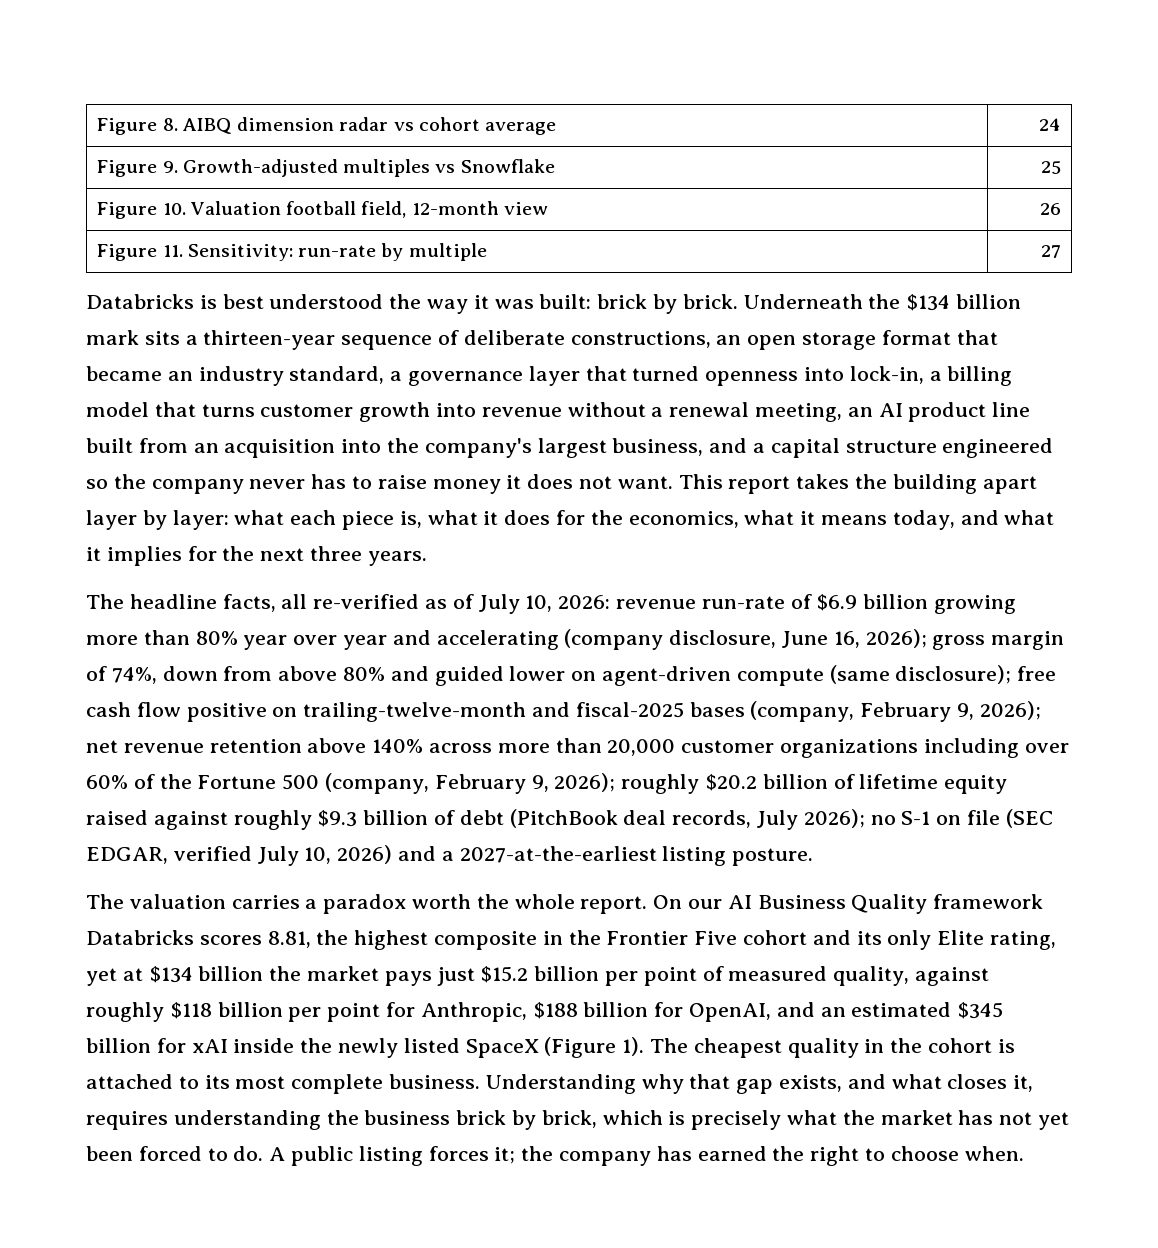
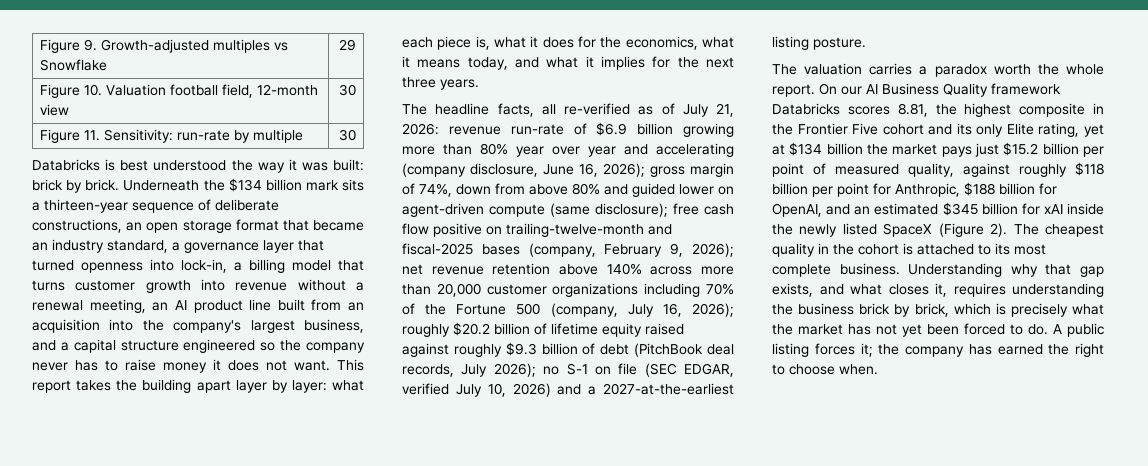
- Figure 8. AIBQ dimension radar vs cohort average | 24
- Figure 9. Growth-adjusted multiples vs Snowflake | 25
+ Figure 9. Growth-adjusted multiples vs Snowflake | 29
- Figure 10. Valuation football field, 12-month view | 26
+ Figure 10. Valuation football field, 12-month view | 30
- Figure 11. Sensitivity: run-rate by multiple | 27
+ Figure 11. Sensitivity: run-rate by multiple | 30
- The headline facts, all re-verified as of July 10, 2026:
+ The headline facts, all re-verified as of July 21, 2026:
- net revenue retention above 140% across more than 20,000 customer organizations including over 60% of the Fortune 500 (company, February 9, 2026);
+ net revenue retention above 140% across more than 20,000 customer organizations including 70% of the Fortune 500 (company, July 16, 2026);
- On our AI Business Quality framework Databricks scores 8.81, the highest composite in the Frontier Five cohort and its only Elite rating, yet at $134 billion the market pays just $15.2 billion per point of measured quality, against roughly $118 billion per point for Anthropic, $188 billion for OpenAI, and an estimated $345 billion for xAI inside the newly listed SpaceX (Figure 1).
+ On our AI Business Quality framework Databricks scores 8.81, the highest composite in the Frontier Five cohort and its only Elite rating, yet at $134 billion the market pays just $15.2 billion per point of measured quality, against roughly $118 billion per point for Anthropic, $188 billion for OpenAI, and an estimated $345 billion for xAI inside the newly listed SpaceX (Figure 2).

